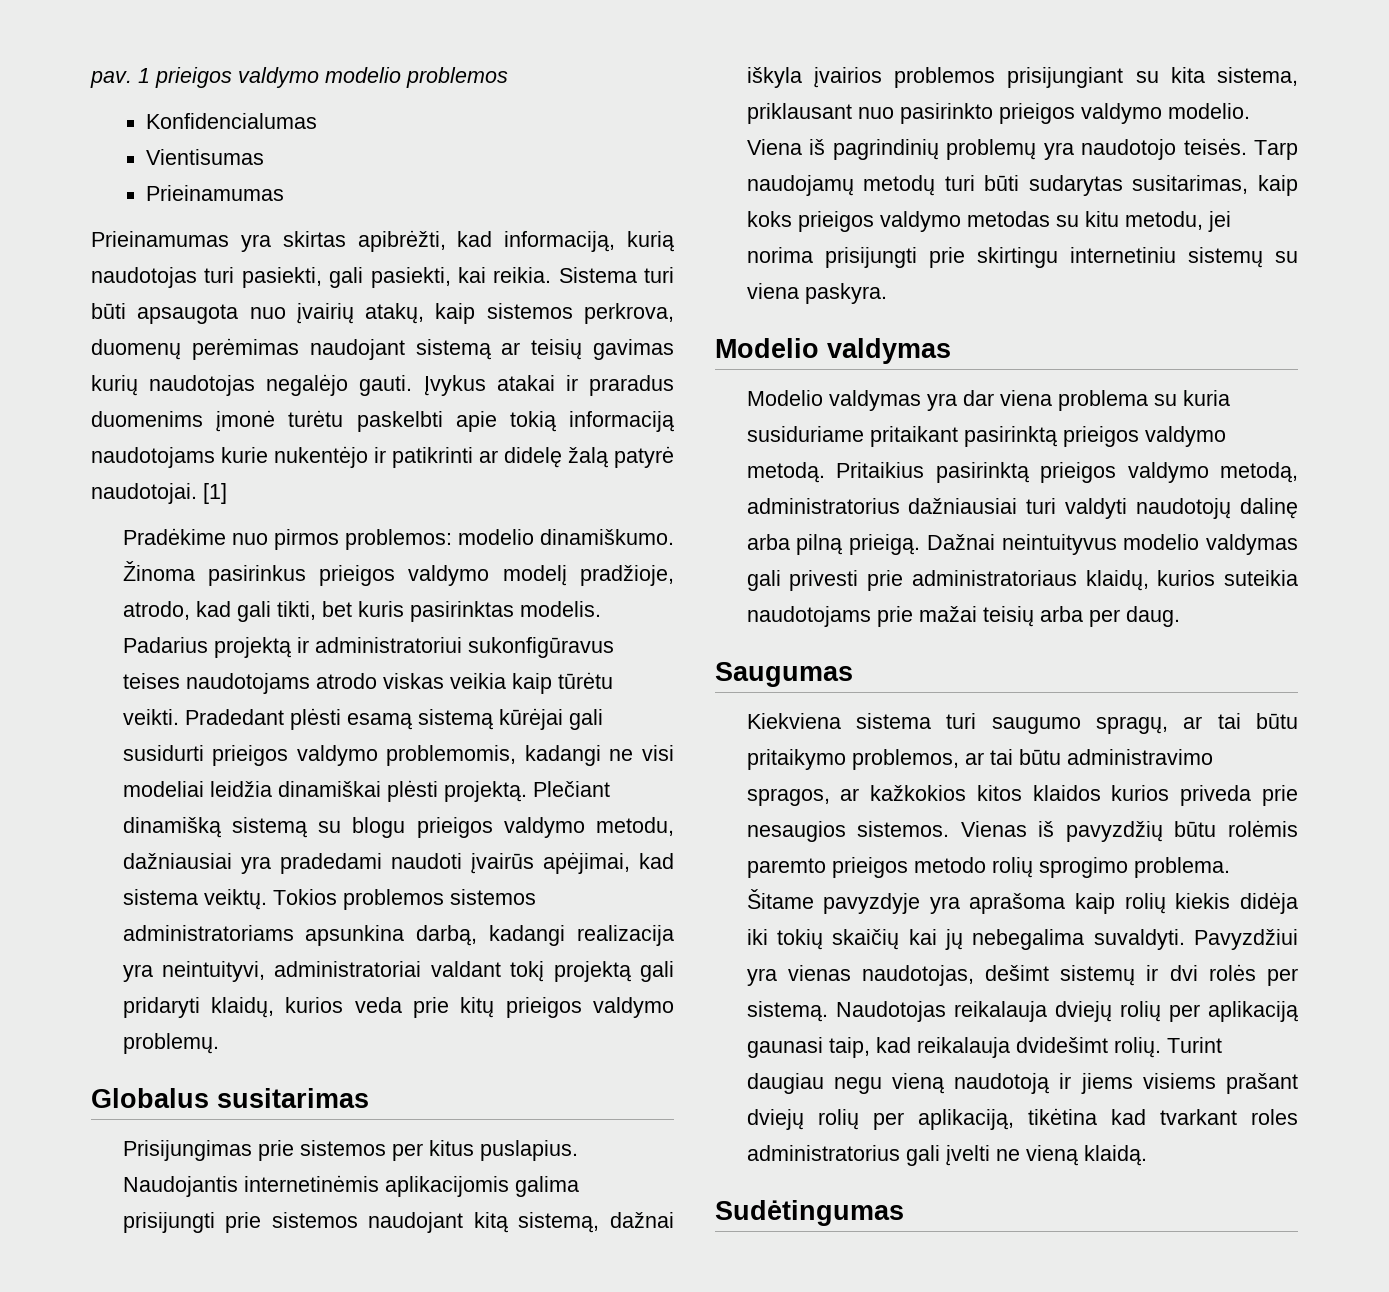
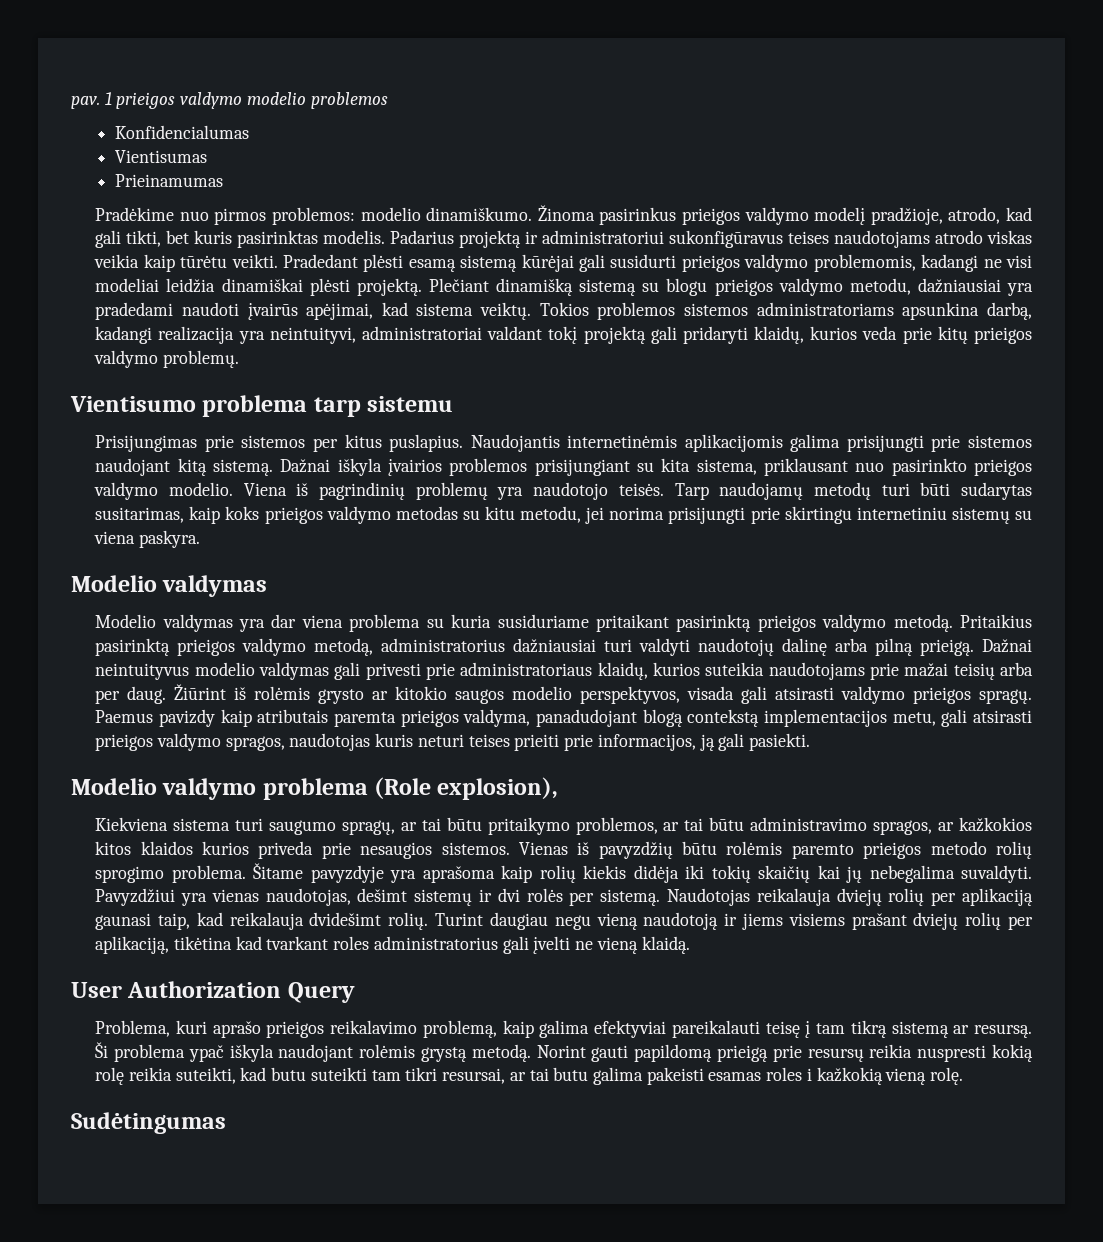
- Prieinamumas yra skirtas apibrėžti, kad informaciją, kurią naudotojas turi pasiekti, gali pasiekti, kai reikia. Sistema turi būti apsaugota nuo įvairių atakų, kaip sistemos perkrova, duomenų perėmimas naudojant sistemą ar teisių gavimas kurių naudotojas negalėjo gauti. Įvykus atakai ir praradus duomenims įmonė turėtu paskelbti apie tokią informaciją naudotojams kurie nukentėjo ir patikrinti ar didelę žalą patyrė naudotojai. [1]
- Globalus susitarimas
+ Vientisumo problema tarp sistemu
- Naudojantis internetinėmis aplikacijomis galima prisijungti prie sistemos naudojant kitą sistemą, dažnai iškyla įvairios problemos prisijungiant su kita sistema, priklausant nuo pasirinkto prieigos valdymo modelio.
+ Naudojantis internetinėmis aplikacijomis galima prisijungti prie sistemos naudojant kitą sistemą. Dažnai iškyla įvairios problemos prisijungiant su kita sistema, priklausant nuo pasirinkto prieigos valdymo modelio.
- Dažnai neintuityvus modelio valdymas gali privesti prie administratoriaus klaidų, kurios suteikia naudotojams prie mažai teisių arba per daug.
- Saugumas
+ Dažnai neintuityvus modelio valdymas gali privesti prie administratoriaus klaidų, kurios suteikia naudotojams prie mažai teisių arba per daug. Žiūrint iš rolėmis grysto ar kitokio saugos modelio perspektyvos, visada gali atsirasti valdymo prieigos spragų. Paemus pavizdy kaip atributais paremta prieigos valdyma, panadudojant blogą contekstą implementacijos metu, gali atsirasti prieigos valdymo spragos, naudotojas kuris neturi teises prieiti prie informacijos, ją gali pasiekti.
+ Modelio valdymo problema (Role explosion),
+ User Authorization Query
+ Problema, kuri aprašo prieigos reikalavimo problemą, kaip galima efektyviai pareikalauti teisę į tam tikrą sistemą ar resursą. Ši problema ypač iškyla naudojant rolėmis grystą metodą. Norint gauti papildomą prieigą prie resursų reikia nuspresti kokią rolę reikia suteikti, kad butu suteikti tam tikri resursai, ar tai butu galima pakeisti esamas roles i kažkokią vieną rolę.

